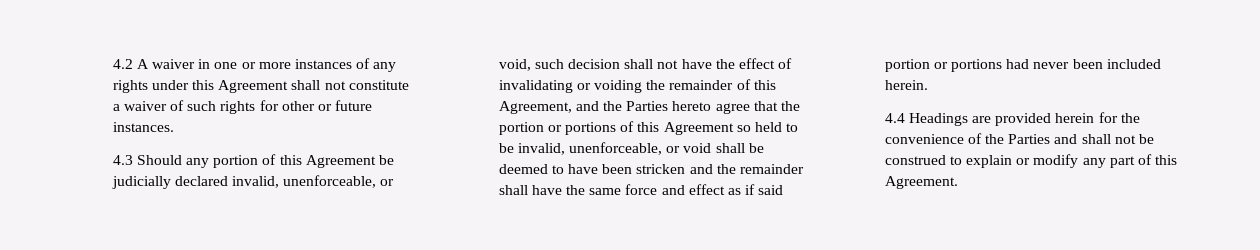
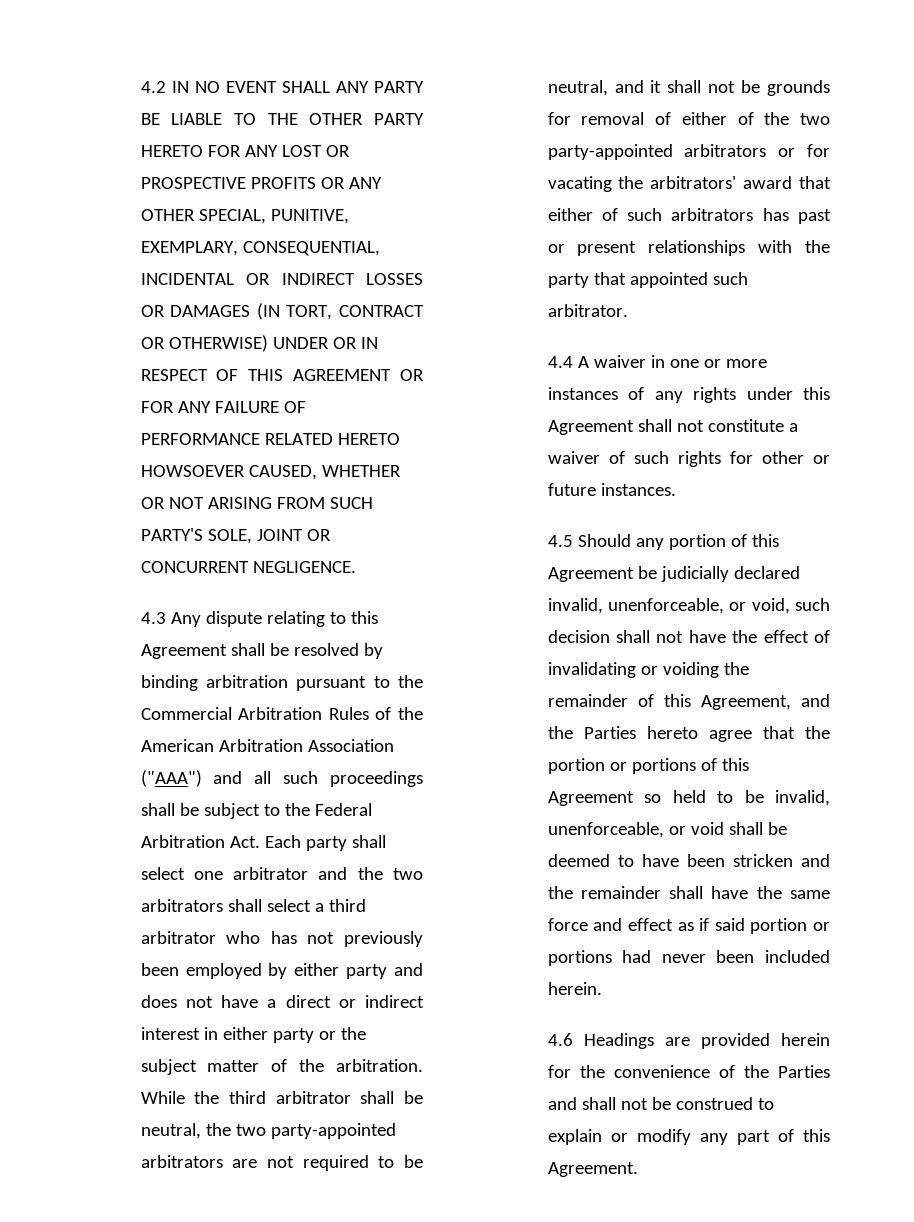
- 4.2 A waiver in one or more instances of any rights under this Agreement shall not constitute a waiver of such rights for other or future instances.
+ 4.2 IN NO EVENT SHALL ANY PARTY BE LIABLE TO THE OTHER PARTY HERETO FOR ANY LOST OR PROSPECTIVE PROFITS OR ANY OTHER SPECIAL, PUNITIVE, EXEMPLARY, CONSEQUENTIAL, INCIDENTAL OR INDIRECT LOSSES OR DAMAGES (IN TORT, CONTRACT OR OTHERWISE) UNDER OR IN RESPECT OF THIS AGREEMENT OR FOR ANY FAILURE OF PERFORMANCE RELATED HERETO HOWSOEVER CAUSED, WHETHER OR NOT ARISING FROM SUCH PARTY'S SOLE, JOINT OR CONCURRENT NEGLIGENCE.
+ 4.3 Any dispute relating to this Agreement shall be resolved by binding arbitration pursuant to the Commercial Arbitration Rules of the American Arbitration Association ("AAA") and all such proceedings shall be subject to the Federal Arbitration Act. Each party shall select one arbitrator and the two arbitrators shall select a third arbitrator who has not previously been employed by either party and does not have a direct or indirect interest in either party or the subject matter of the arbitration. While the third arbitrator shall be neutral, the two party-appointed arbitrators are not required to be neutral, and it shall not be grounds for removal of either of the two party-appointed arbitrators or for vacating the arbitrators' award that either of such arbitrators has past or present relationships with the party that appointed such arbitrator.
+ 4.4 A waiver in one or more instances of any rights under this Agreement shall not constitute a waiver of such rights for other or future instances.
- 4.3 Should any portion of this Agreement be judicially declared invalid, unenforceable, or void, such decision shall not have the effect of invalidating or voiding the remainder of this Agreement, and the Parties hereto agree that the portion or portions of this Agreement so held to be invalid, unenforceable, or void shall be deemed to have been stricken and the remainder shall have the same force and effect as if said portion or portions had never been included herein.
+ 4.5 Should any portion of this Agreement be judicially declared invalid, unenforceable, or void, such decision shall not have the effect of invalidating or voiding the remainder of this Agreement, and the Parties hereto agree that the portion or portions of this Agreement so held to be invalid, unenforceable, or void shall be deemed to have been stricken and the remainder shall have the same force and effect as if said portion or portions had never been included herein.
- 4.4 Headings are provided herein for the convenience of the Parties and shall not be construed to explain or modify any part of this Agreement.
+ 4.6 Headings are provided herein for the convenience of the Parties and shall not be construed to explain or modify any part of this Agreement.

